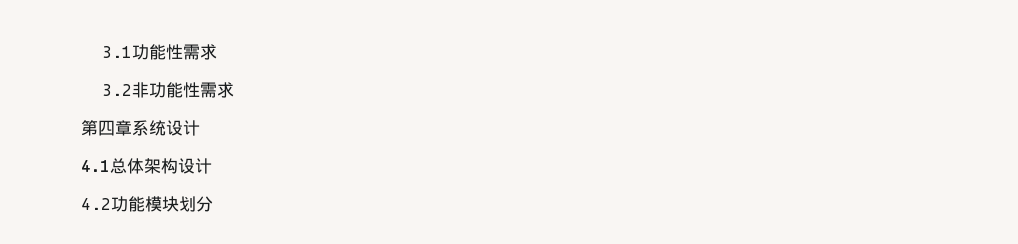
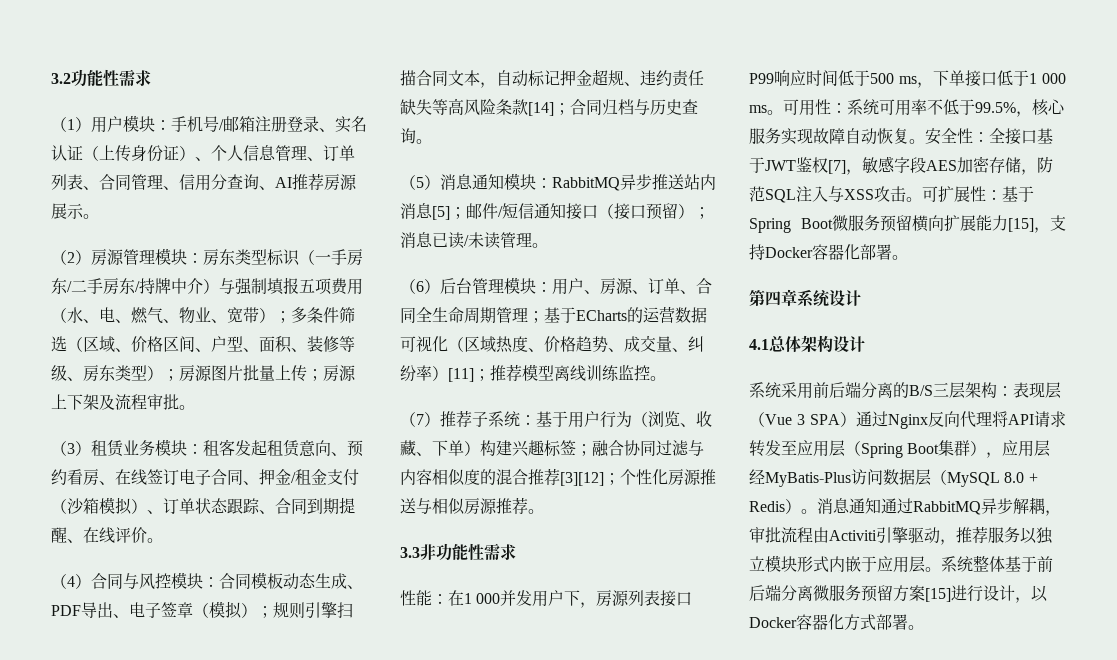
- 3.1功能性需求
- 3.2非功能性需求
+ 3.2功能性需求
+ （1）用户模块：手机号/邮箱注册登录、实名认证（上传身份证）、个人信息管理、订单列表、合同管理、信用分查询、AI推荐房源展示。
+ （2）房源管理模块：房东类型标识（一手房东/二手房东/持牌中介）与强制填报五项费用（水、电、燃气、物业、宽带）；多条件筛选（区域、价格区间、户型、面积、装修等级、房东类型）；房源图片批量上传；房源上下架及流程审批。
+ （3）租赁业务模块：租客发起租赁意向、预约看房、在线签订电子合同、押金/租金支付（沙箱模拟）、订单状态跟踪、合同到期提醒、在线评价。
+ （4）合同与风控模块：合同模板动态生成、PDF导出、电子签章（模拟）；规则引擎扫描合同文本，自动标记押金超规、违约责任缺失等高风险条款[14]；合同归档与历史查询。
+ （5）消息通知模块：RabbitMQ异步推送站内消息[5]；邮件/短信通知接口（接口预留）；消息已读/未读管理。
+ （6）后台管理模块：用户、房源、订单、合同全生命周期管理；基于ECharts的运营数据可视化（区域热度、价格趋势、成交量、纠纷率）[11]；推荐模型离线训练监控。
+ （7）推荐子系统：基于用户行为（浏览、收藏、下单）构建兴趣标签；融合协同过滤与内容相似度的混合推荐[3][12]；个性化房源推送与相似房源推荐。
+ 3.3非功能性需求
+ 性能：在1 000并发用户下，房源列表接口P99响应时间低于500 ms，下单接口低于1 000 ms。可用性：系统可用率不低于99.5%，核心服务实现故障自动恢复。安全性：全接口基于JWT鉴权[7]，敏感字段AES加密存储，防范SQL注入与XSS攻击。可扩展性：基于Spring Boot微服务预留横向扩展能力[15]，支持Docker容器化部署。
- 4.2功能模块划分
+ 系统采用前后端分离的B/S三层架构：表现层（Vue 3 SPA）通过Nginx反向代理将API请求转发至应用层（Spring Boot集群），应用层经MyBatis-Plus访问数据层（MySQL 8.0 + Redis）。消息通知通过RabbitMQ异步解耦，审批流程由Activiti引擎驱动，推荐服务以独立模块形式内嵌于应用层。系统整体基于前后端分离微服务预留方案[15]进行设计，以Docker容器化方式部署。

